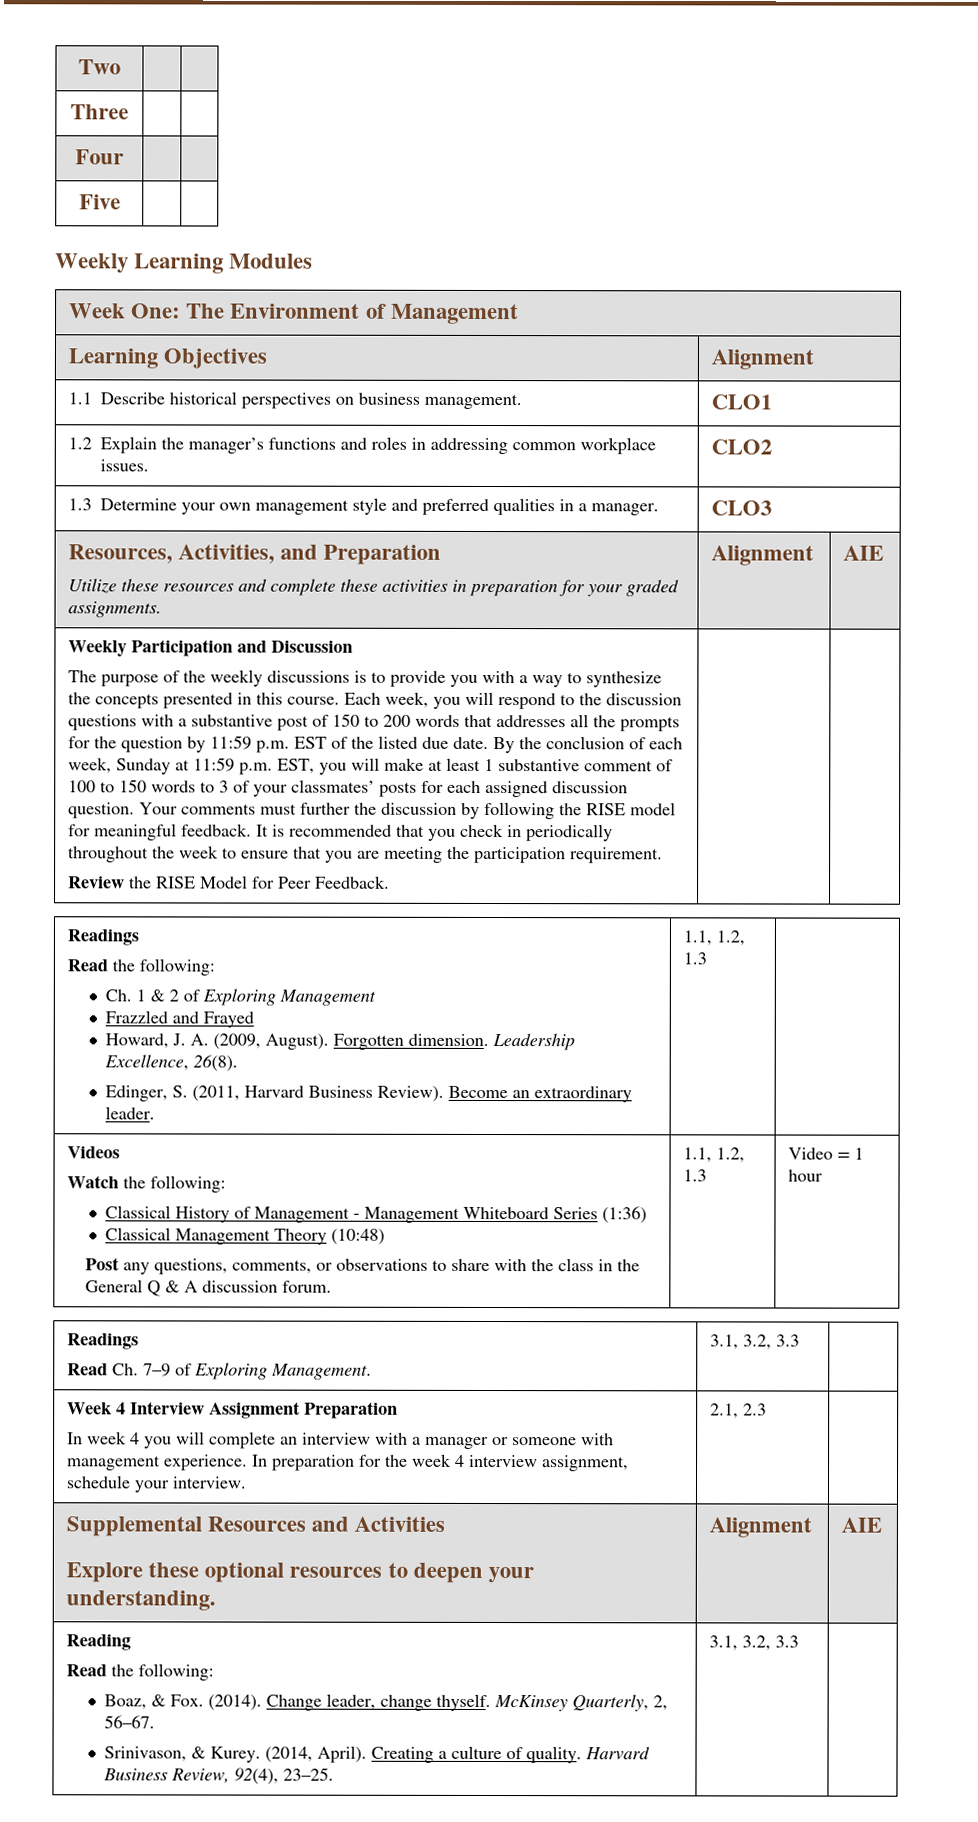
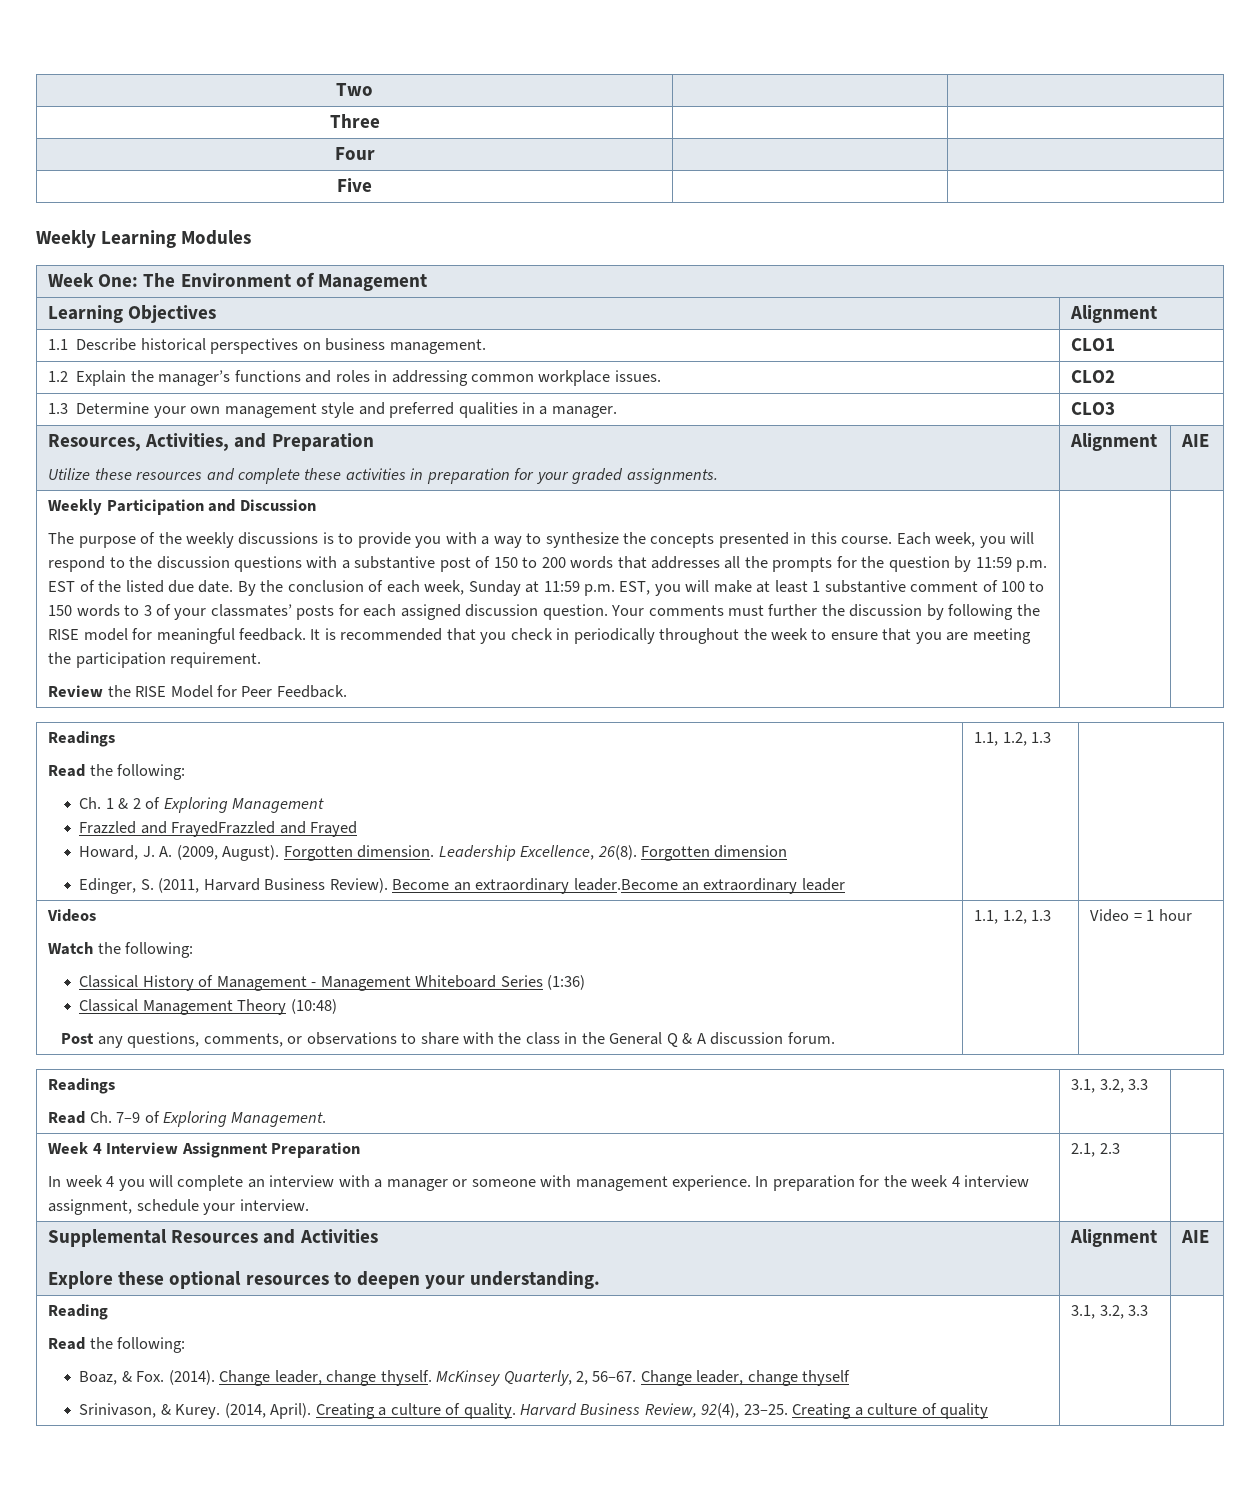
- Frazzled and Frayed
+ Frazzled and FrayedFrazzled and Frayed
+ Forgotten dimension
- Become an extraordinary leader.
+ Become an extraordinary leader.Become an extraordinary leader
+ Change leader, change thyself
+ Creating a culture of quality

